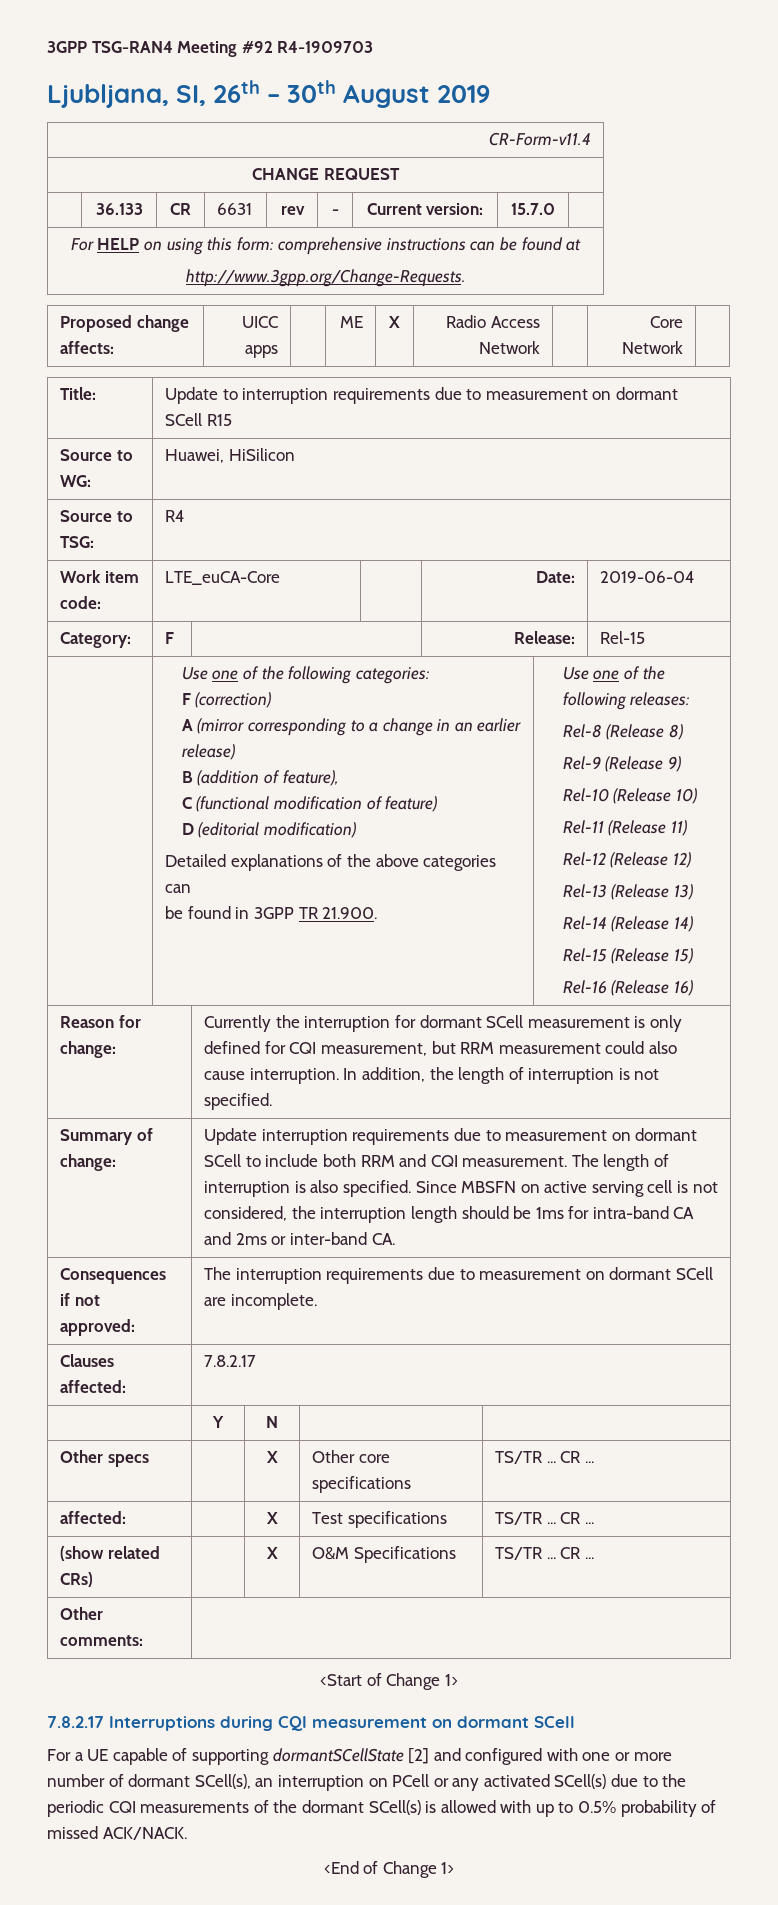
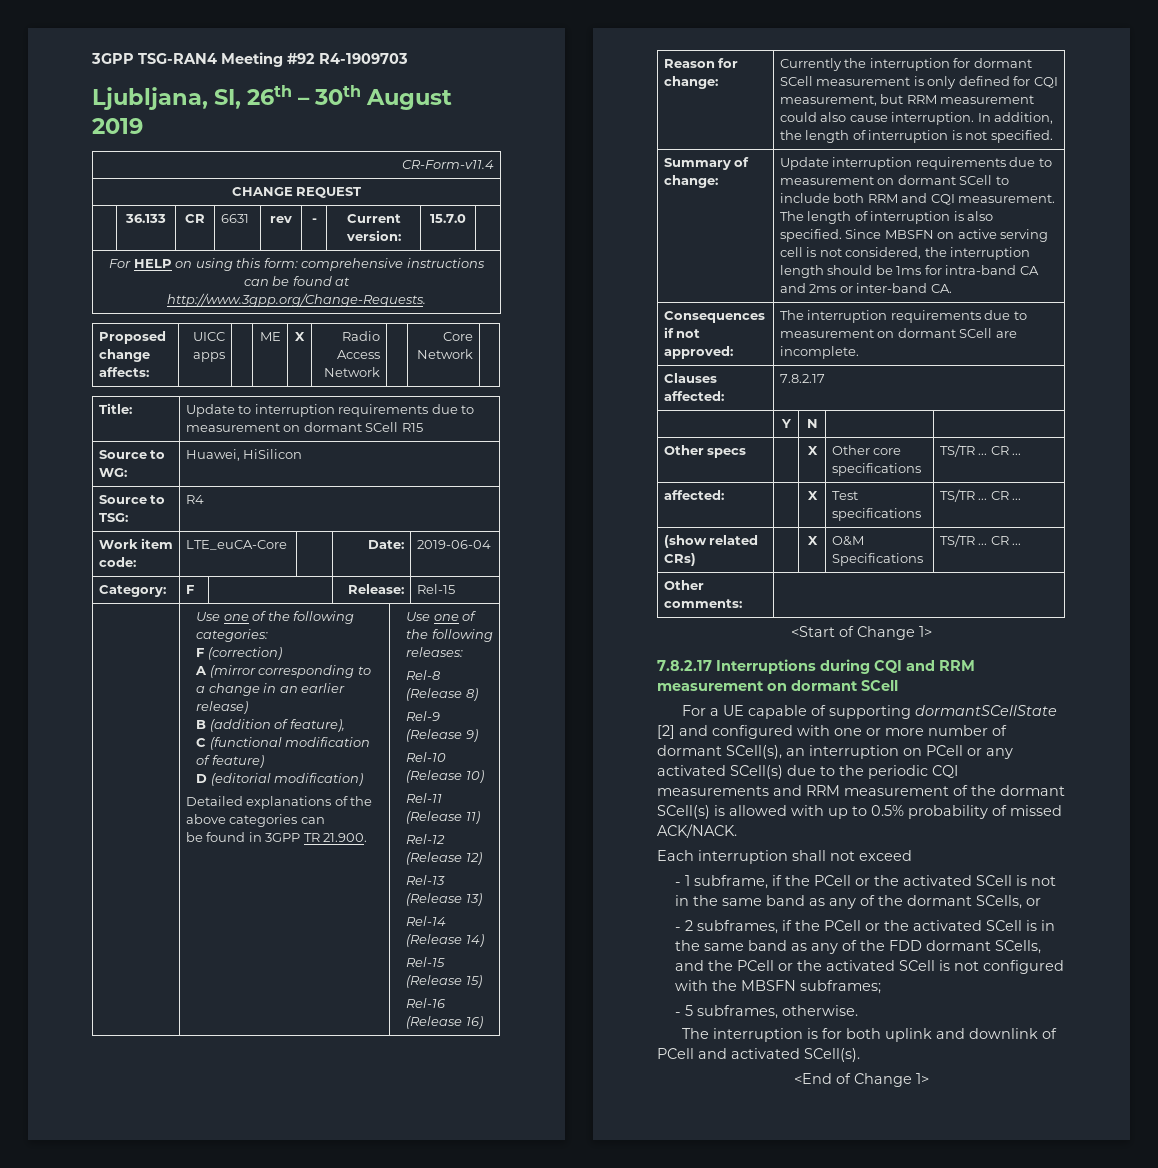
- 7.8.2.17 Interruptions during CQI measurement on dormant SCell
+ 7.8.2.17 Interruptions during CQI and RRM measurement on dormant SCell
- For a UE capable of supporting dormantSCellState [2] and configured with one or more number of dormant SCell(s), an interruption on PCell or any activated SCell(s) due to the periodic CQI measurements of the dormant SCell(s) is allowed with up to 0.5% probability of missed ACK/NACK.
+ For a UE capable of supporting dormantSCellState [2] and configured with one or more number of dormant SCell(s), an interruption on PCell or any activated SCell(s) due to the periodic CQI measurements and RRM measurement of the dormant SCell(s) is allowed with up to 0.5% probability of missed ACK/NACK.
+ Each interruption shall not exceed
+ - 1 subframe, if the PCell or the activated SCell is not in the same band as any of the dormant SCells, or
+ - 2 subframes, if the PCell or the activated SCell is in the same band as any of the FDD dormant SCells, and the PCell or the activated SCell is not configured with the MBSFN subframes;
+ - 5 subframes, otherwise.
+ The interruption is for both uplink and downlink of PCell and activated SCell(s).

